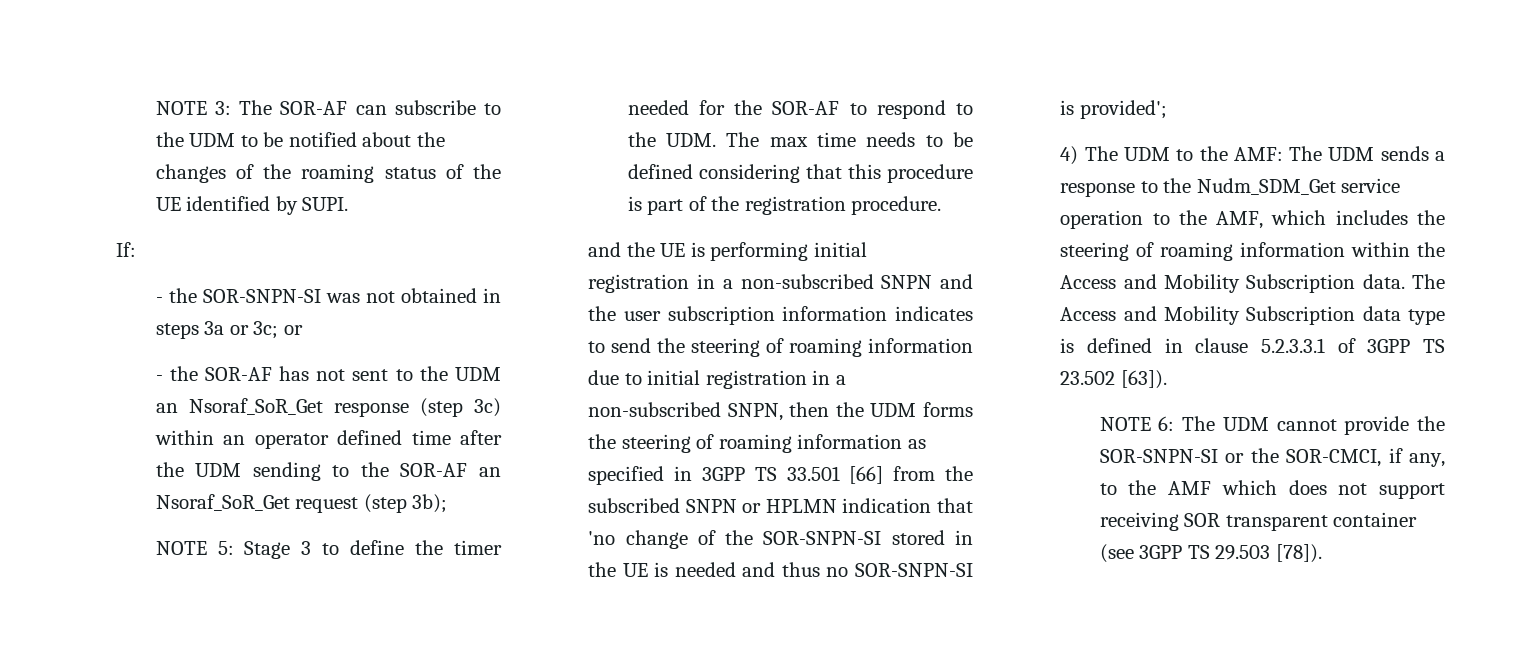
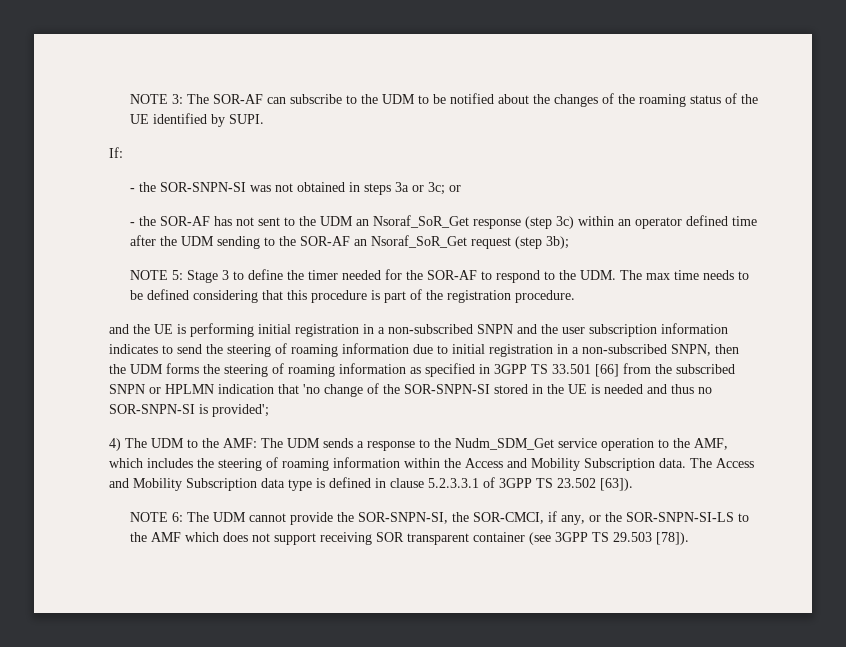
- NOTE 6: The UDM cannot provide the SOR-SNPN-SI or the SOR-CMCI, if any, to the AMF which does not support receiving SOR transparent container (see 3GPP TS 29.503 [78]).
+ NOTE 6: The UDM cannot provide the SOR-SNPN-SI, the SOR-CMCI, if any, or the SOR-SNPN-SI-LS to the AMF which does not support receiving SOR transparent container (see 3GPP TS 29.503 [78]).

